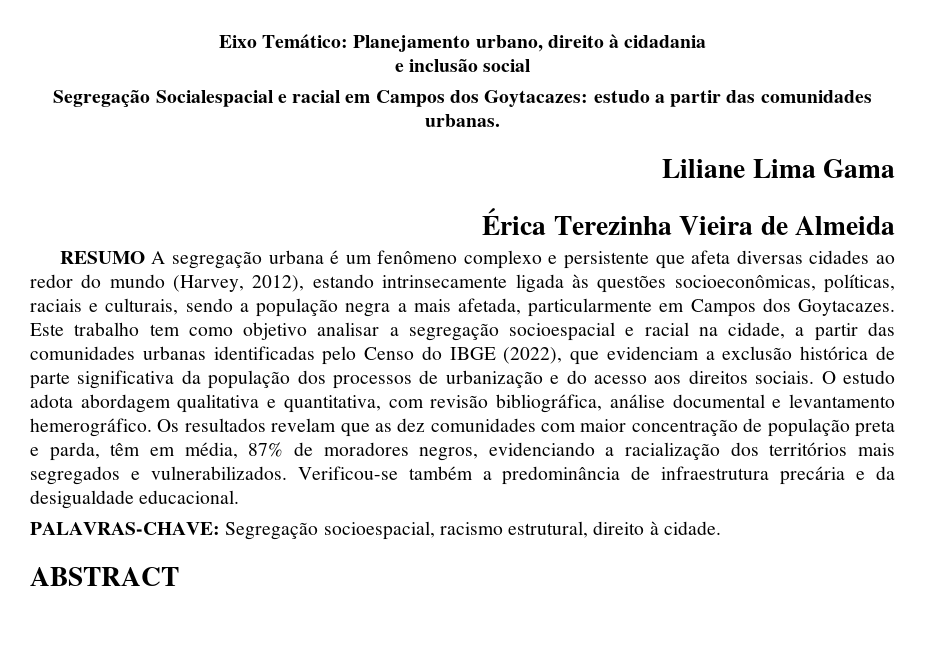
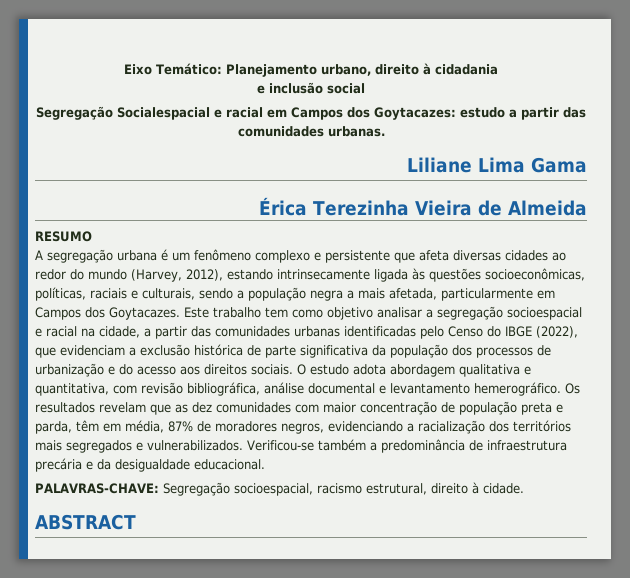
- RESUMO A segregação urbana é um fenômeno complexo e persistente que afeta diversas cidades ao redor do mundo (Harvey, 2012), estando intrinsecamente ligada às questões socioeconômicas, políticas, raciais e culturais, sendo a população negra a mais afetada, particularmente em Campos dos Goytacazes.
+ RESUMO
+ A segregação urbana é um fenômeno complexo e persistente que afeta diversas cidades ao redor do mundo (Harvey, 2012), estando intrinsecamente ligada às questões socioeconômicas, políticas, raciais e culturais, sendo a população negra a mais afetada, particularmente em Campos dos Goytacazes.

